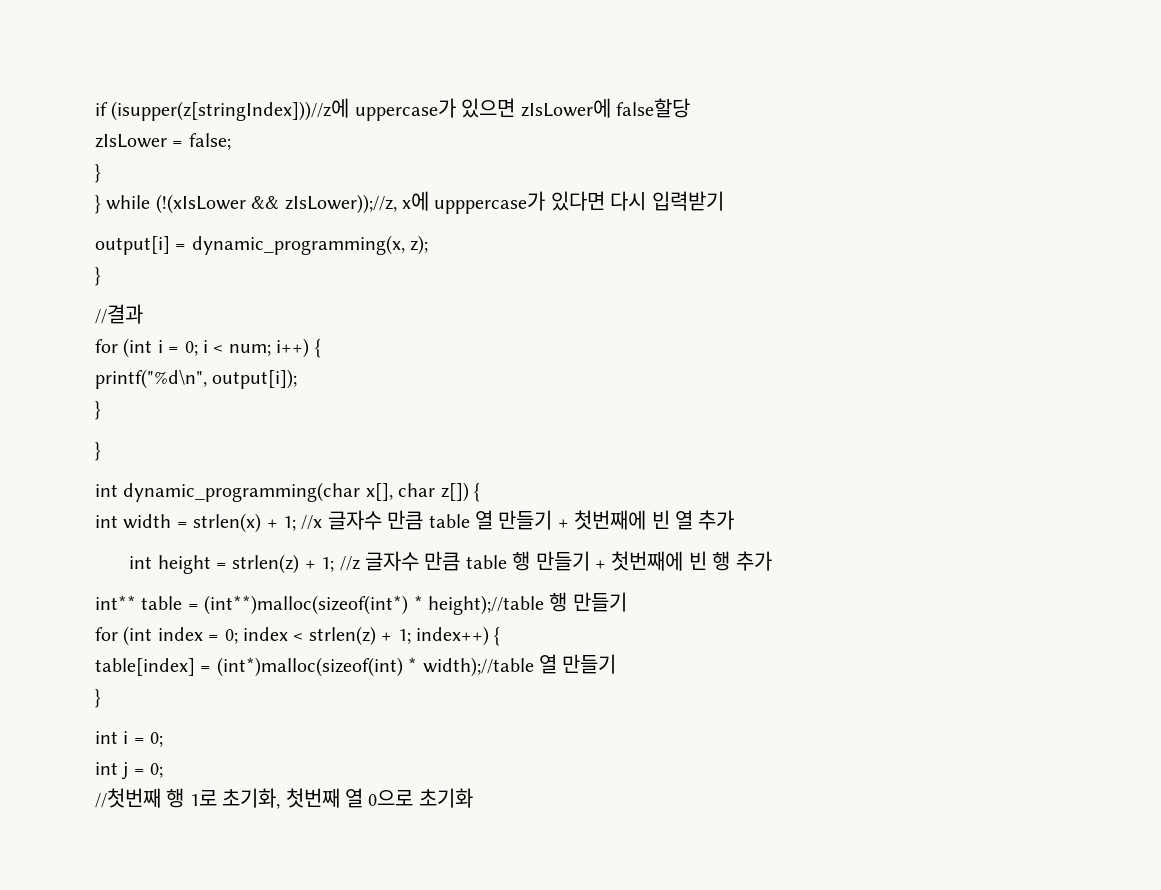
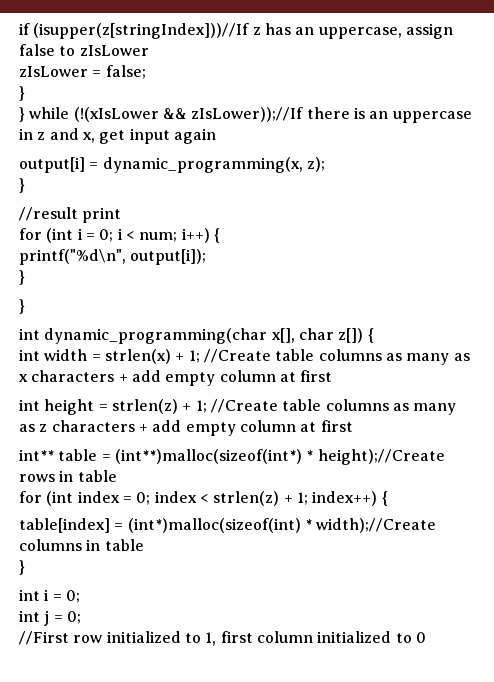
- if (isupper(z[stringIndex]))//z에 uppercase가 있으면 zIsLower에 false할당
+ if (isupper(z[stringIndex]))//If z has an uppercase, assign false to zIsLower
- } while (!(xIsLower && zIsLower));//z, x에 upppercase가 있다면 다시 입력받기
+ } while (!(xIsLower && zIsLower));//If there is an uppercase in z and x, get input again
- //결과
+ //result print
- int width = strlen(x) + 1; //x 글자수 만큼 table 열 만들기 + 첫번째에 빈 열 추가
+ int width = strlen(x) + 1; //Create table columns as many as x characters + add empty column at first
- int height = strlen(z) + 1; //z 글자수 만큼 table 행 만들기 + 첫번째에 빈 행 추가
+ int height = strlen(z) + 1; //Create table columns as many as z characters + add empty column at first
- int** table = (int**)malloc(sizeof(int*) * height);//table 행 만들기
+ int** table = (int**)malloc(sizeof(int*) * height);//Create rows in table
- table[index] = (int*)malloc(sizeof(int) * width);//table 열 만들기
+ table[index] = (int*)malloc(sizeof(int) * width);//Create columns in table
- //첫번째 행 1로 초기화, 첫번째 열 0으로 초기화
+ //First row initialized to 1, first column initialized to 0

